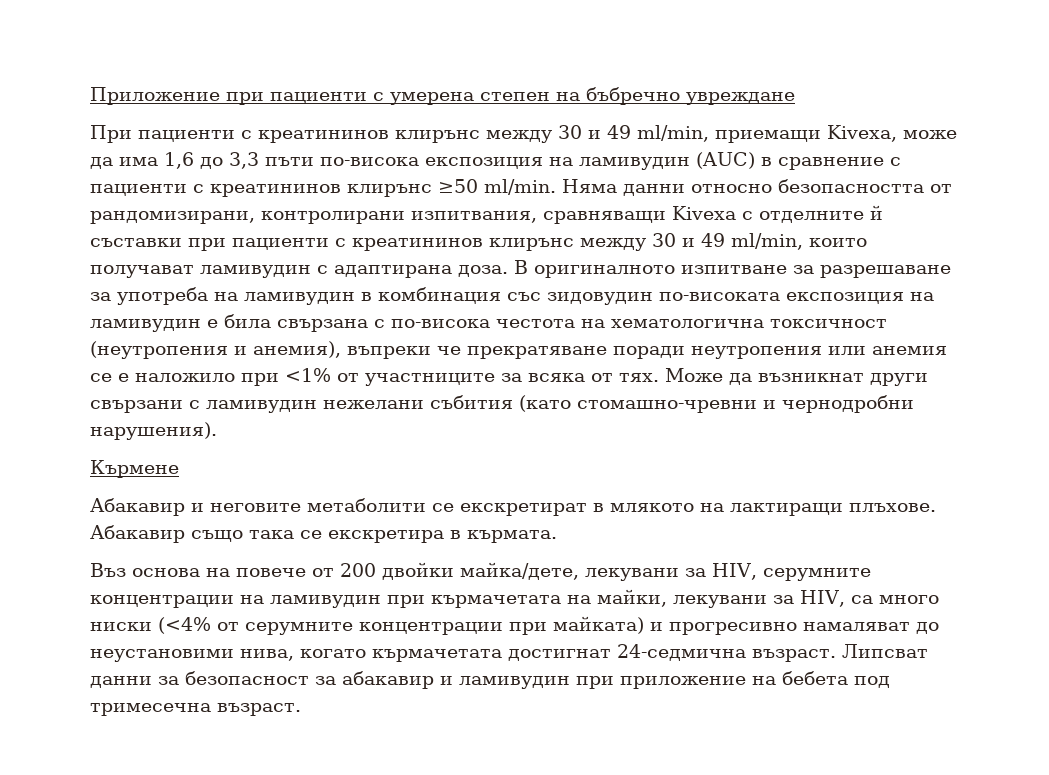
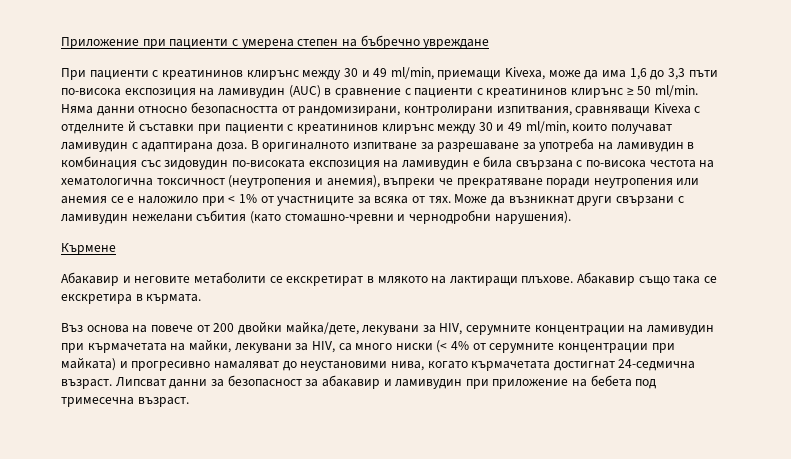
- При пациенти с креатининов клирънс между 30 и 49 ml/min, приемащи Kivexa, може да има 1,6 до 3,3 пъти по-висока експозиция на ламивудин (AUC) в сравнение с пациенти с креатининов клирънс ≥50 ml/min.
+ При пациенти с креатининов клирънс между 30 и 49 ml/min, приемащи Kivexa, може да има 1,6 до 3,3 пъти по-висока експозиция на ламивудин (AUC) в сравнение с пациенти с креатининов клирънс ≥ 50 ml/min.
- В оригиналното изпитване за разрешаване за употреба на ламивудин в комбинация със зидовудин по-високата експозиция на ламивудин е била свързана с по-висока честота на хематологична токсичност (неутропения и анемия), въпреки че прекратяване поради неутропения или анемия се е наложило при <1% от участниците за всяка от тях.
+ В оригиналното изпитване за разрешаване за употреба на ламивудин в комбинация със зидовудин по-високата експозиция на ламивудин е била свързана с по-висока честота на хематологична токсичност (неутропения и анемия), въпреки че прекратяване поради неутропения или анемия се е наложило при < 1% от участниците за всяка от тях.
- Въз основа на повече от 200 двойки майка/дете, лекувани за HIV, серумните концентрации на ламивудин при кърмачетата на майки, лекувани за HIV, са много ниски (<4% от серумните концентрации при майката) и прогресивно намаляват до неустановими нива, когато кърмачетата достигнат 24-седмична възраст.
+ Въз основа на повече от 200 двойки майка/дете, лекувани за HIV, серумните концентрации на ламивудин при кърмачетата на майки, лекувани за HIV, са много ниски (< 4% от серумните концентрации при майката) и прогресивно намаляват до неустановими нива, когато кърмачетата достигнат 24-седмична възраст.

